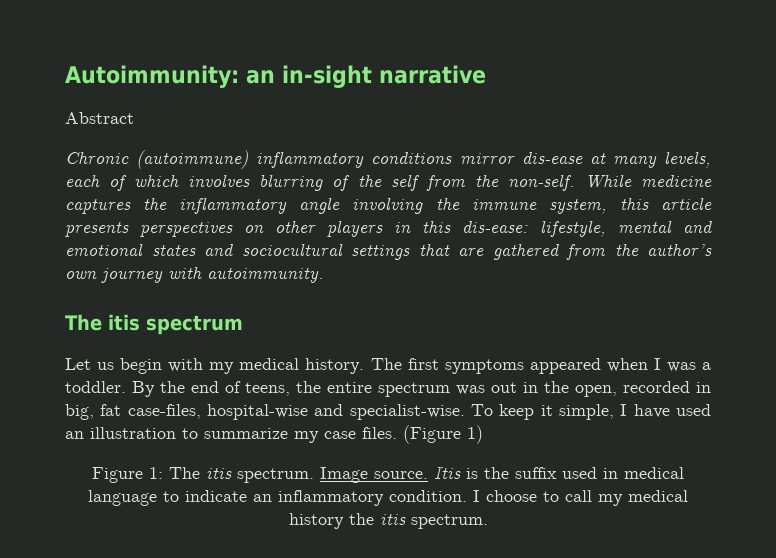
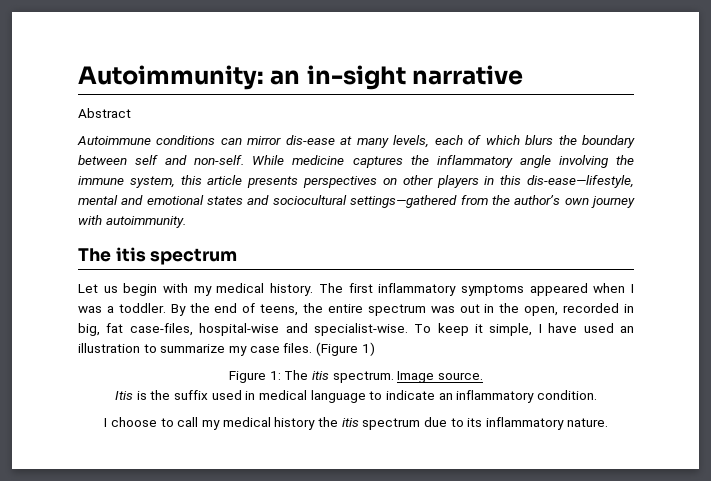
- Chronic (autoimmune) inflammatory conditions mirror dis-ease at many levels, each of which involves blurring of the self from the non-self.
+ Autoimmune conditions can mirror dis-ease at many levels, each of which blurs the boundary between self and non-self.
- While medicine captures the inflammatory angle involving the immune system, this article presents perspectives on other players in this dis-ease: lifestyle, mental and emotional states and sociocultural settings that are gathered from the author’s own journey with autoimmunity.
+ While medicine captures the inflammatory angle involving the immune system, this article presents perspectives on other players in this dis-ease—lifestyle, mental and emotional states and sociocultural settings—gathered from the author’s own journey with autoimmunity.
- The first symptoms appeared when I was a toddler.
+ The first inflammatory symptoms appeared when I was a toddler.
- Image source. Itis is the suffix used in medical language to indicate an inflammatory condition. I choose to call my medical history the itis spectrum.
+ Image source.
+ Itis is the suffix used in medical language to indicate an inflammatory condition.
+ I choose to call my medical history the itis spectrum due to its inflammatory nature.

